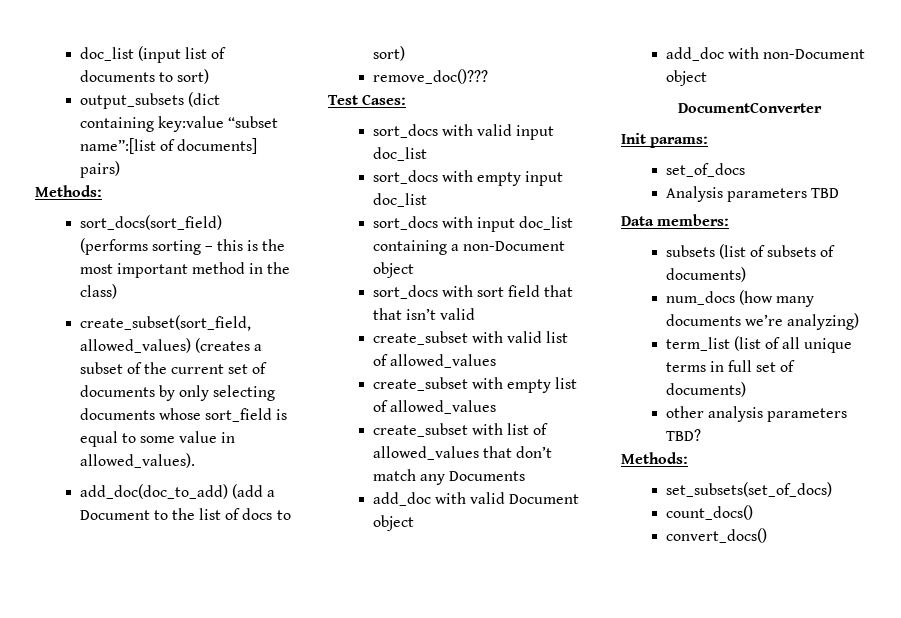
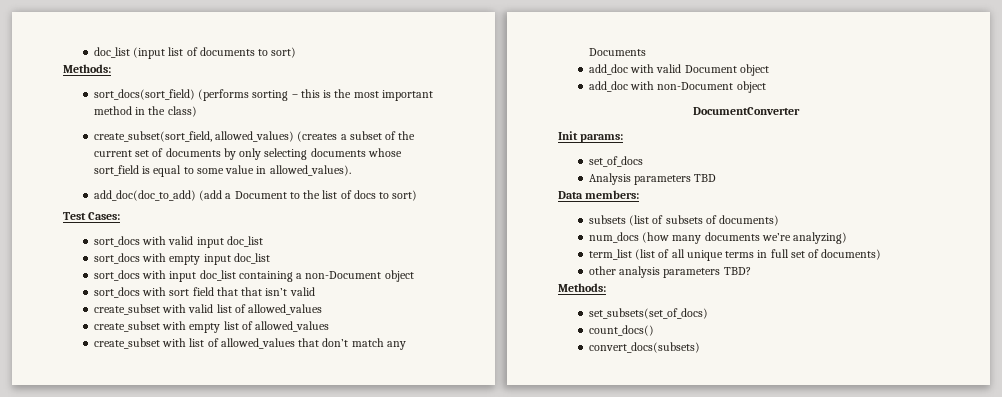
- output_subsets (dict containing key:value “subset name”:[list of documents] pairs)
- remove_doc()???
- convert_docs()
+ convert_docs(subsets)

